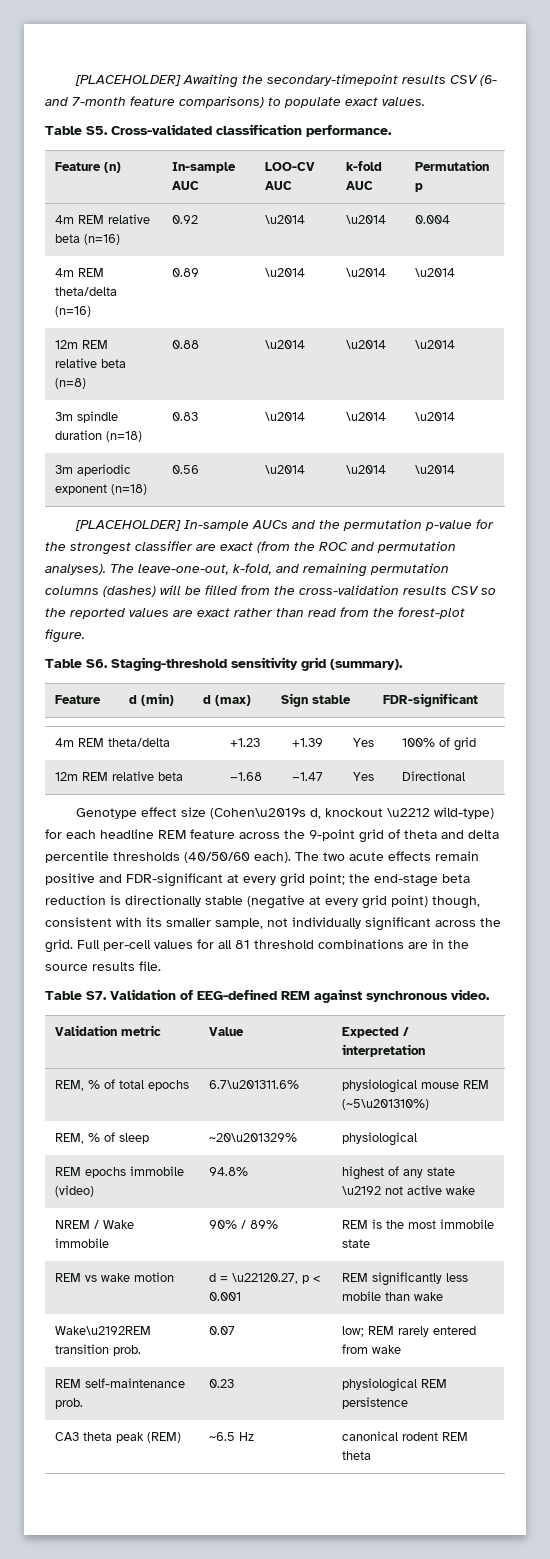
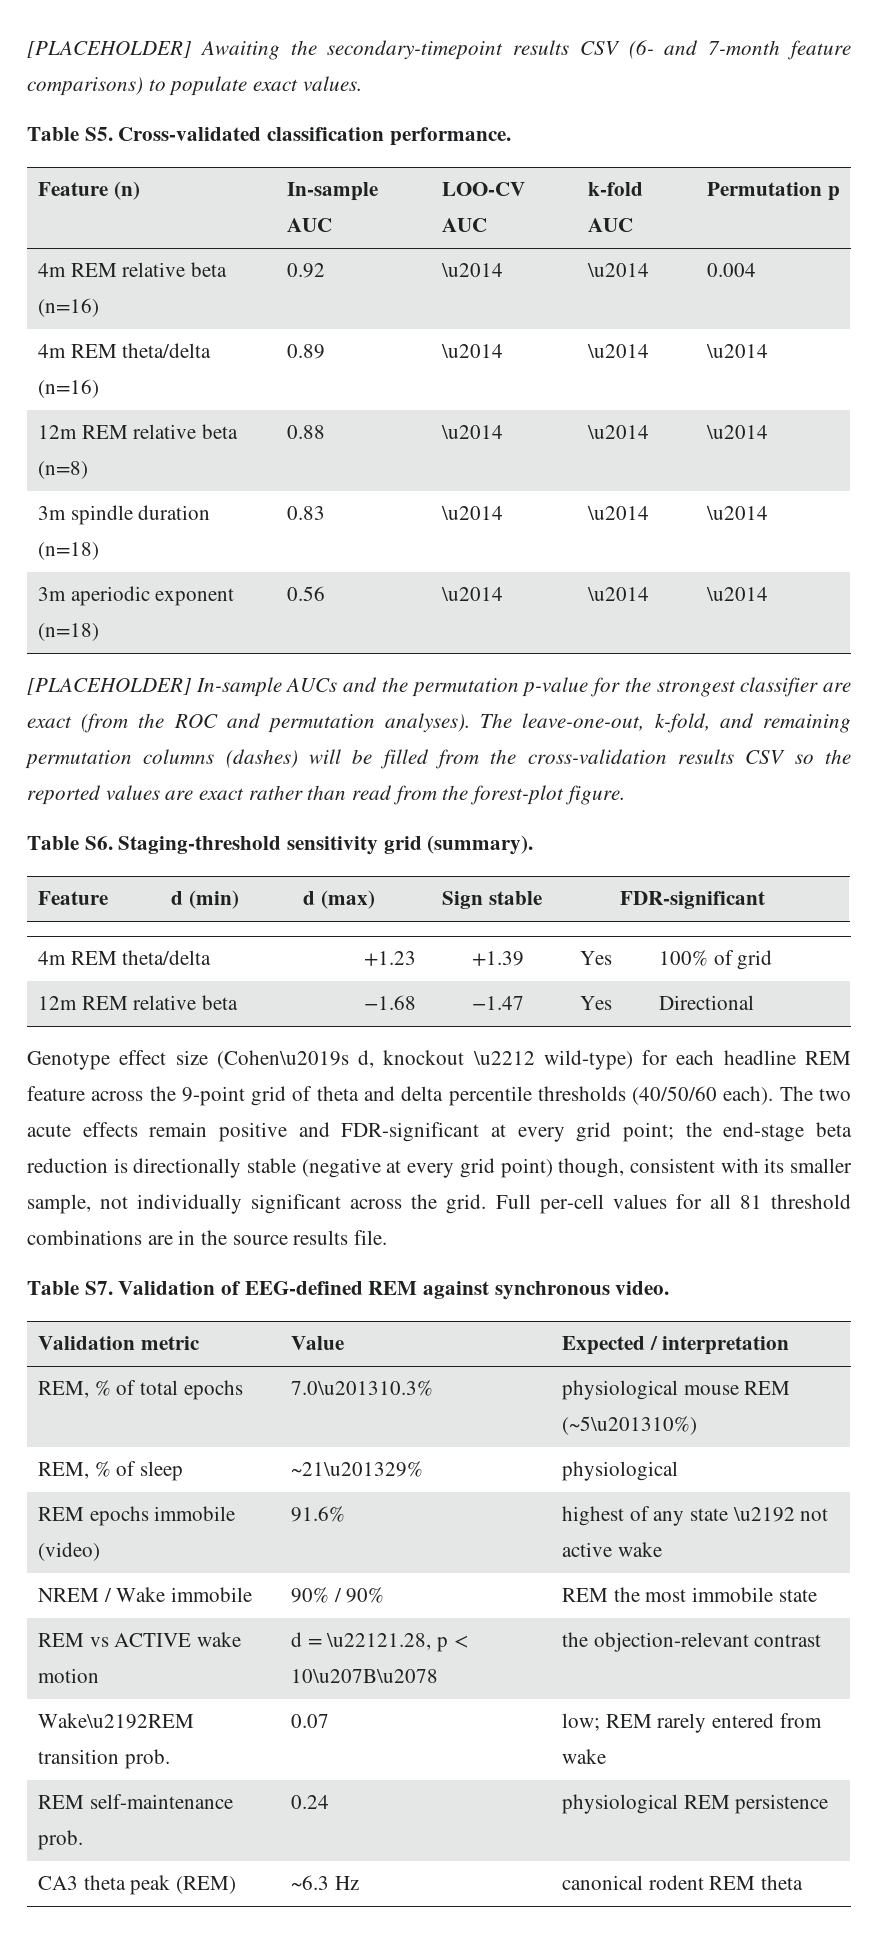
- REM, % of total epochs | 6.7\u201311.6% | physiological mouse REM (~5\u201310%)
+ REM, % of total epochs | 7.0\u201310.3% | physiological mouse REM (~5\u201310%)
- REM, % of sleep | ~20\u201329% | physiological
+ REM, % of sleep | ~21\u201329% | physiological
- REM epochs immobile (video) | 94.8% | highest of any state \u2192 not active wake
+ REM epochs immobile (video) | 91.6% | highest of any state \u2192 not active wake
- NREM / Wake immobile | 90% / 89% | REM is the most immobile state
+ NREM / Wake immobile | 90% / 90% | REM the most immobile state
- REM vs wake motion | d = \u22120.27, p < 0.001 | REM significantly less mobile than wake
+ REM vs ACTIVE wake motion | d = \u22121.28, p < 10\u207B\u2078 | the objection-relevant contrast
- REM self-maintenance prob. | 0.23 | physiological REM persistence
+ REM self-maintenance prob. | 0.24 | physiological REM persistence
- CA3 theta peak (REM) | ~6.5 Hz | canonical rodent REM theta
+ CA3 theta peak (REM) | ~6.3 Hz | canonical rodent REM theta

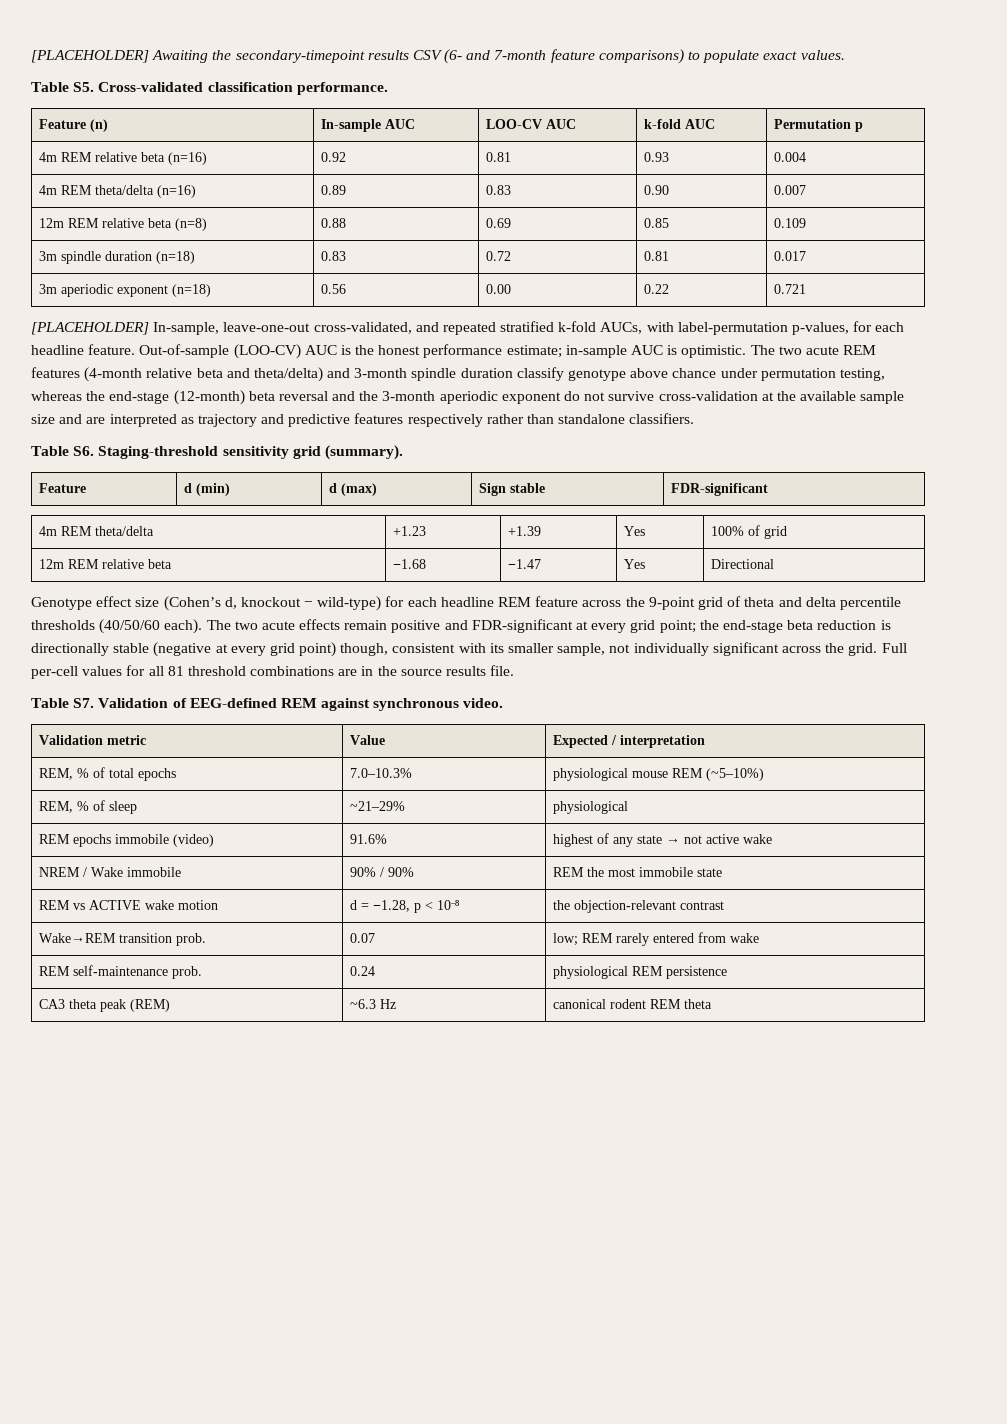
- 4m REM relative beta (n=16) | 0.92 | \u2014 | \u2014 | 0.004
+ 4m REM relative beta (n=16) | 0.92 | 0.81 | 0.93 | 0.004
- 4m REM theta/delta (n=16) | 0.89 | \u2014 | \u2014 | \u2014
+ 4m REM theta/delta (n=16) | 0.89 | 0.83 | 0.90 | 0.007
- 12m REM relative beta (n=8) | 0.88 | \u2014 | \u2014 | \u2014
+ 12m REM relative beta (n=8) | 0.88 | 0.69 | 0.85 | 0.109
- 3m spindle duration (n=18) | 0.83 | \u2014 | \u2014 | \u2014
+ 3m spindle duration (n=18) | 0.83 | 0.72 | 0.81 | 0.017
- 3m aperiodic exponent (n=18) | 0.56 | \u2014 | \u2014 | \u2014
- [PLACEHOLDER] In-sample AUCs and the permutation p-value for the strongest classifier are exact (from the ROC and permutation analyses). The leave-one-out, k-fold, and remaining permutation columns (dashes) will be filled from the cross-validation results CSV so the reported values are exact rather than read from the forest-plot figure.
+ 3m aperiodic exponent (n=18) | 0.56 | 0.00 | 0.22 | 0.721
+ [PLACEHOLDER] In-sample, leave-one-out cross-validated, and repeated stratified k-fold AUCs, with label-permutation p-values, for each headline feature. Out-of-sample (LOO-CV) AUC is the honest performance estimate; in-sample AUC is optimistic. The two acute REM features (4-month relative beta and theta/delta) and 3-month spindle duration classify genotype above chance under permutation testing, whereas the end-stage (12-month) beta reversal and the 3-month aperiodic exponent do not survive cross-validation at the available sample size and are interpreted as trajectory and predictive features respectively rather than standalone classifiers.
- Genotype effect size (Cohen\u2019s d, knockout \u2212 wild-type) for each headline REM feature across the 9-point grid of theta and delta percentile thresholds (40/50/60 each).
+ Genotype effect size (Cohen’s d, knockout − wild-type) for each headline REM feature across the 9-point grid of theta and delta percentile thresholds (40/50/60 each).
- REM, % of total epochs | 7.0\u201310.3% | physiological mouse REM (~5\u201310%)
+ REM, % of total epochs | 7.0–10.3% | physiological mouse REM (~5–10%)
- REM, % of sleep | ~21\u201329% | physiological
+ REM, % of sleep | ~21–29% | physiological
- REM epochs immobile (video) | 91.6% | highest of any state \u2192 not active wake
+ REM epochs immobile (video) | 91.6% | highest of any state → not active wake
- REM vs ACTIVE wake motion | d = \u22121.28, p < 10\u207B\u2078 | the objection-relevant contrast
+ REM vs ACTIVE wake motion | d = −1.28, p < 10⁻⁸ | the objection-relevant contrast
- Wake\u2192REM transition prob. | 0.07 | low; REM rarely entered from wake
+ Wake→REM transition prob. | 0.07 | low; REM rarely entered from wake

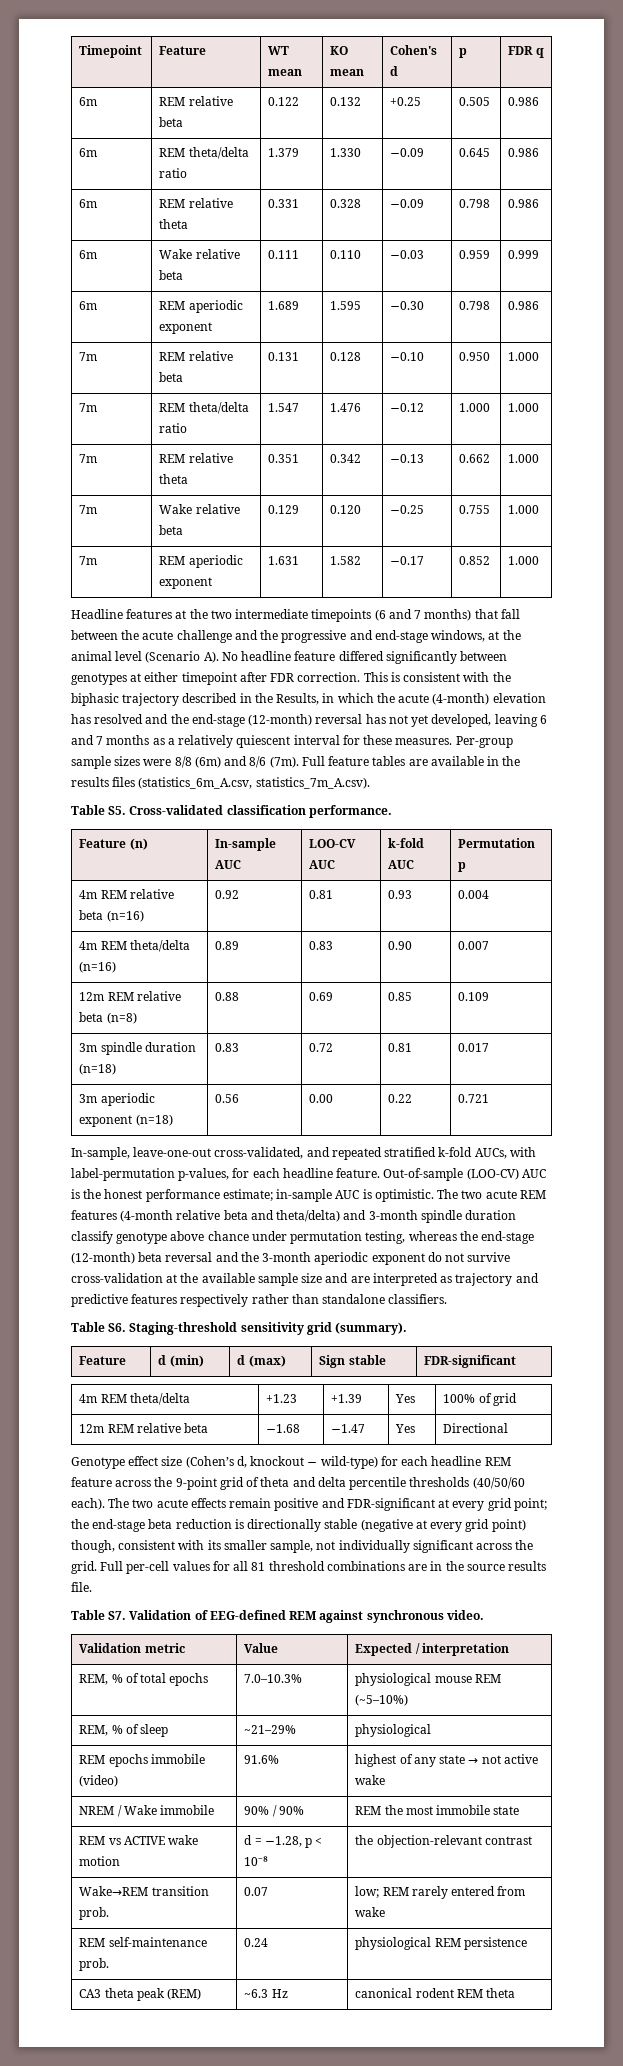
- [PLACEHOLDER] Awaiting the secondary-timepoint results CSV (6- and 7-month feature comparisons) to populate exact values.
+ Timepoint | Feature | WT mean | KO mean | Cohen's d | p | FDR q
+ 6m | REM relative beta | 0.122 | 0.132 | +0.25 | 0.505 | 0.986
+ 6m | REM theta/delta ratio | 1.379 | 1.330 | −0.09 | 0.645 | 0.986
+ 6m | REM relative theta | 0.331 | 0.328 | −0.09 | 0.798 | 0.986
+ 6m | Wake relative beta | 0.111 | 0.110 | −0.03 | 0.959 | 0.999
+ 6m | REM aperiodic exponent | 1.689 | 1.595 | −0.30 | 0.798 | 0.986
+ 7m | REM relative beta | 0.131 | 0.128 | −0.10 | 0.950 | 1.000
+ 7m | REM theta/delta ratio | 1.547 | 1.476 | −0.12 | 1.000 | 1.000
+ 7m | REM relative theta | 0.351 | 0.342 | −0.13 | 0.662 | 1.000
+ 7m | Wake relative beta | 0.129 | 0.120 | −0.25 | 0.755 | 1.000
+ 7m | REM aperiodic exponent | 1.631 | 1.582 | −0.17 | 0.852 | 1.000
+ Headline features at the two intermediate timepoints (6 and 7 months) that fall between the acute challenge and the progressive and end-stage windows, at the animal level (Scenario A). No headline feature differed significantly between genotypes at either timepoint after FDR correction. This is consistent with the biphasic trajectory described in the Results, in which the acute (4-month) elevation has resolved and the end-stage (12-month) reversal has not yet developed, leaving 6 and 7 months as a relatively quiescent interval for these measures. Per-group sample sizes were 8/8 (6m) and 8/6 (7m). Full feature tables are available in the results files (statistics_6m_A.csv, statistics_7m_A.csv).
- [PLACEHOLDER] In-sample, leave-one-out cross-validated, and repeated stratified k-fold AUCs, with label-permutation p-values, for each headline feature.
+ In-sample, leave-one-out cross-validated, and repeated stratified k-fold AUCs, with label-permutation p-values, for each headline feature.

